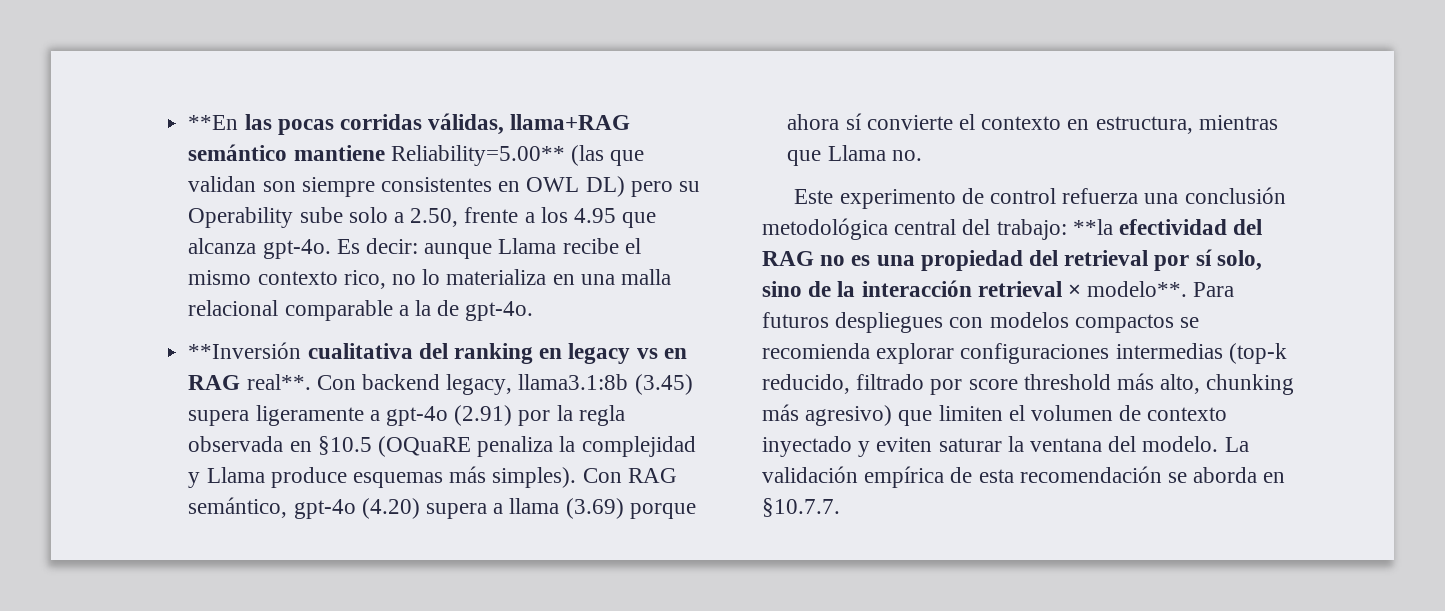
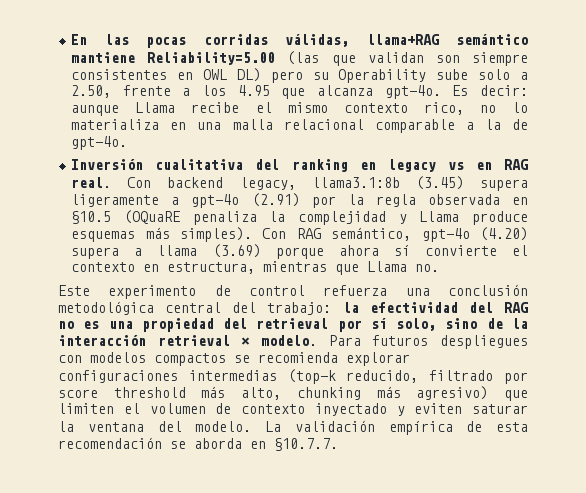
- **En las pocas corridas válidas, llama+RAG semántico mantiene Reliability=5.00** (las que validan son siempre consistentes en OWL DL) pero su Operability sube solo a 2.50, frente a los 4.95 que alcanza gpt-4o.
+ En las pocas corridas válidas, llama+RAG semántico mantiene Reliability=5.00 (las que validan son siempre consistentes en OWL DL) pero su Operability sube solo a 2.50, frente a los 4.95 que alcanza gpt-4o.
- **Inversión cualitativa del ranking en legacy vs en RAG real**.
+ Inversión cualitativa del ranking en legacy vs en RAG real.
- Este experimento de control refuerza una conclusión metodológica central del trabajo: **la efectividad del RAG no es una propiedad del retrieval por sí solo, sino de la interacción retrieval × modelo**.
+ Este experimento de control refuerza una conclusión metodológica central del trabajo: la efectividad del RAG no es una propiedad del retrieval por sí solo, sino de la interacción retrieval × modelo.

